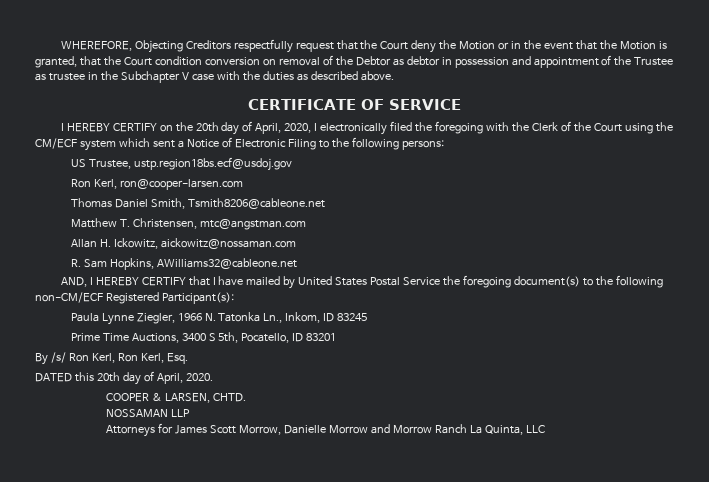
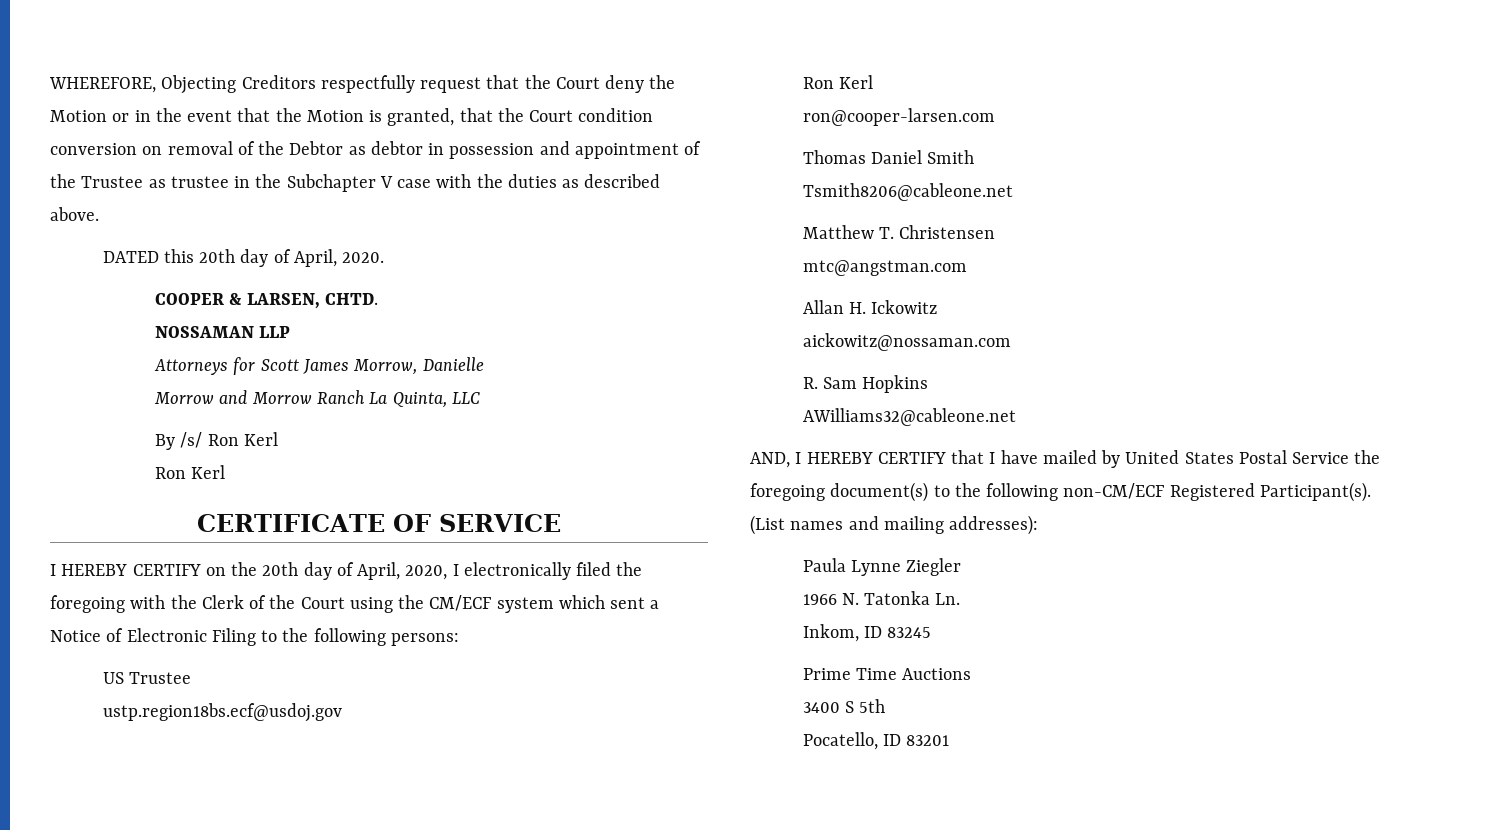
+ DATED this 20th day of April, 2020.
+ COOPER & LARSEN, CHTD.
+ NOSSAMAN LLP
+ Attorneys for Scott James Morrow, Danielle
+ Morrow and Morrow Ranch La Quinta, LLC
+ By /s/ Ron Kerl
+ Ron Kerl
- US Trustee, ustp.region18bs.ecf@usdoj.gov
- Ron Kerl, ron@cooper-larsen.com
+ US Trustee
+ ustp.region18bs.ecf@usdoj.gov
+ Ron Kerl
+ ron@cooper-larsen.com
- Thomas Daniel Smith, Tsmith8206@cableone.net
+ Thomas Daniel Smith
+ Tsmith8206@cableone.net
- Matthew T. Christensen, mtc@angstman.com
+ Matthew T. Christensen
+ mtc@angstman.com
- Allan H. Ickowitz, aickowitz@nossaman.com
+ Allan H. Ickowitz
+ aickowitz@nossaman.com
- R. Sam Hopkins, AWilliams32@cableone.net
+ R. Sam Hopkins
+ AWilliams32@cableone.net
- AND, I HEREBY CERTIFY that I have mailed by United States Postal Service the foregoing document(s) to the following non-CM/ECF Registered Participant(s):
+ AND, I HEREBY CERTIFY that I have mailed by United States Postal Service the foregoing document(s) to the following non-CM/ECF Registered Participant(s). (List names and mailing addresses):
- Paula Lynne Ziegler, 1966 N. Tatonka Ln., Inkom, ID 83245
+ Paula Lynne Ziegler
+ 1966 N. Tatonka Ln.
+ Inkom, ID 83245
- Prime Time Auctions, 3400 S 5th, Pocatello, ID 83201
+ Prime Time Auctions
+ 3400 S 5th
+ Pocatello, ID 83201
- By /s/ Ron Kerl, Ron Kerl, Esq.
- DATED this 20th day of April, 2020.
- COOPER & LARSEN, CHTD.
- NOSSAMAN LLP
- Attorneys for James Scott Morrow, Danielle Morrow and Morrow Ranch La Quinta, LLC

